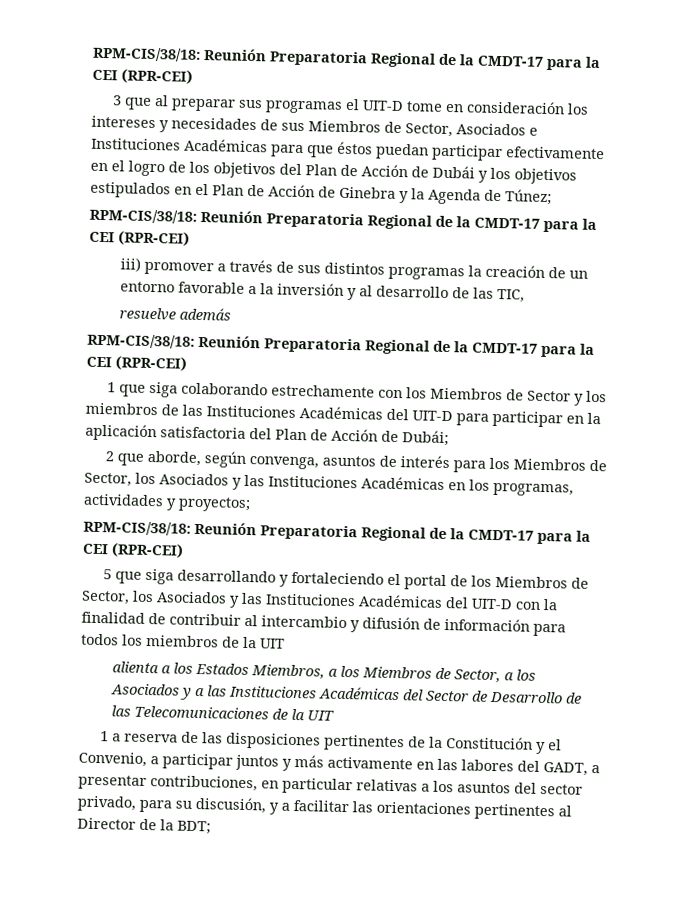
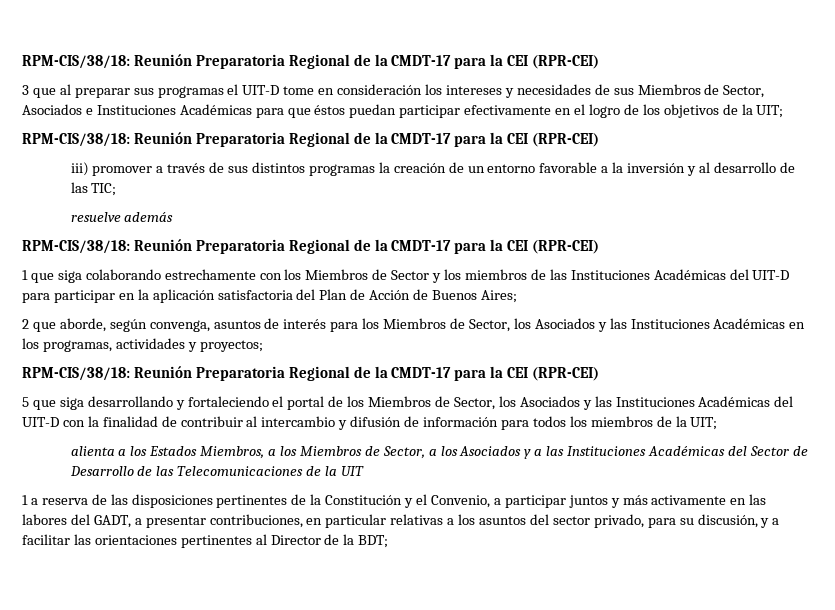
- 3 que al preparar sus programas el UIT-D tome en consideración los intereses y necesidades de sus Miembros de Sector, Asociados e Instituciones Académicas para que éstos puedan participar efectivamente en el logro de los objetivos del Plan de Acción de Dubái y los objetivos estipulados en el Plan de Acción de Ginebra y la Agenda de Túnez;
+ 3 que al preparar sus programas el UIT-D tome en consideración los intereses y necesidades de sus Miembros de Sector, Asociados e Instituciones Académicas para que éstos puedan participar efectivamente en el logro de los objetivos de la UIT;
- iii) promover a través de sus distintos programas la creación de un entorno favorable a la inversión y al desarrollo de las TIC,
+ iii) promover a través de sus distintos programas la creación de un entorno favorable a la inversión y al desarrollo de las TIC;
- 1 que siga colaborando estrechamente con los Miembros de Sector y los miembros de las Instituciones Académicas del UIT-D para participar en la aplicación satisfactoria del Plan de Acción de Dubái;
+ 1 que siga colaborando estrechamente con los Miembros de Sector y los miembros de las Instituciones Académicas del UIT-D para participar en la aplicación satisfactoria del Plan de Acción de Buenos Aires;
- 5 que siga desarrollando y fortaleciendo el portal de los Miembros de Sector, los Asociados y las Instituciones Académicas del UIT-D con la finalidad de contribuir al intercambio y difusión de información para todos los miembros de la UIT
+ 5 que siga desarrollando y fortaleciendo el portal de los Miembros de Sector, los Asociados y las Instituciones Académicas del UIT-D con la finalidad de contribuir al intercambio y difusión de información para todos los miembros de la UIT;

